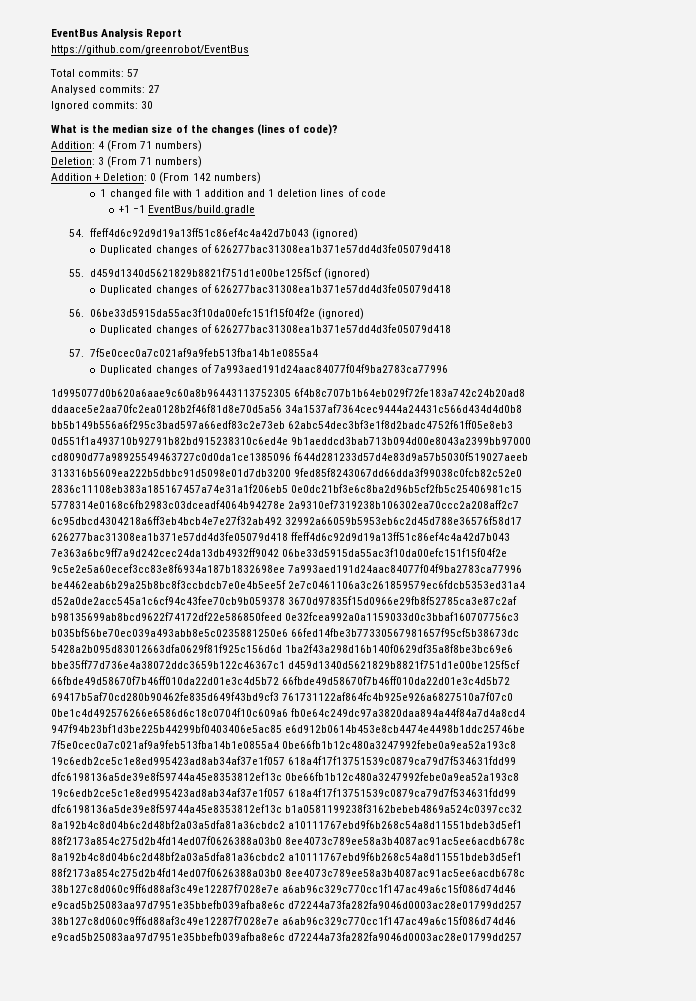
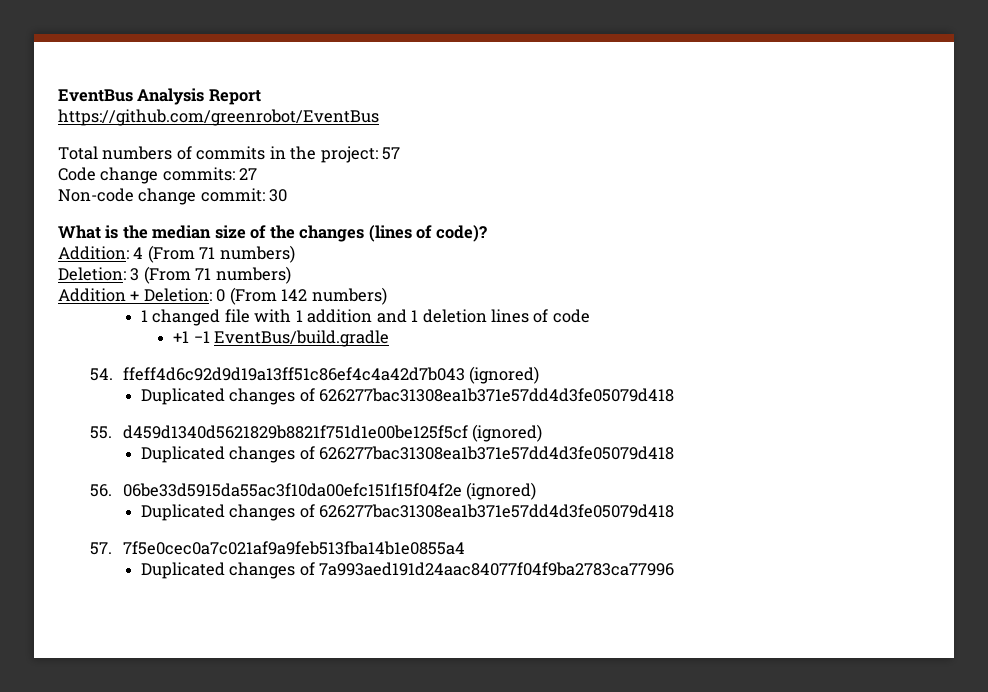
- Total commits: 57
+ Total numbers of commits in the project: 57
- Analysed commits: 27
+ Code change commits: 27
- Ignored commits: 30
+ Non-code change commit: 30
- 1d995077d0b620a6aae9c60a8b96443113752305 6f4b8c707b1b64eb029f72fe183a742c24b20ad8 ddaace5e2aa70fc2ea0128b2f46f81d8e70d5a56 34a1537af7364cec9444a24431c566d434d4d0b8 bb5b149b556a6f295c3bad597a66edf83c2e73eb 62abc54dec3bf3e1f8d2badc4752f61ff05e8eb3 0d551f1a493710b92791b82bd915238310c6ed4e 9b1aeddcd3bab713b094d00e8043a2399bb97000 cd8090d77a98925549463727c0d0da1ce1385096 f644d281233d57d4e83d9a57b5030f519027aeeb 313316b5609ea222b5dbbc91d5098e01d7db3200 9fed85f8243067dd66dda3f99038c0fcb82c52e0 2836c11108eb383a185167457a74e31a1f206eb5 0e0dc21bf3e6c8ba2d96b5cf2fb5c25406981c15 5778314e0168c6fb2983c03dceadf4064b94278e 2a9310ef7319238b106302ea70ccc2a208aff2c7 6c95dbcd4304218a6ff3eb4bcb4e7e27f32ab492 32992a66059b5953eb6c2d45d788e36576f58d17 626277bac31308ea1b371e57dd4d3fe05079d418 ffeff4d6c92d9d19a13ff51c86ef4c4a42d7b043 7e363a6bc9ff7a9d242cec24da13db4932ff9042 06be33d5915da55ac3f10da00efc151f15f04f2e 9c5e2e5a60ecef3cc83e8f6934a187b1832698ee 7a993aed191d24aac84077f04f9ba2783ca77996 be4462eab6b29a25b8bc8f3ccbdcb7e0e4b5ee5f 2e7c0461106a3c261859579ec6fdcb5353ed31a4 d52a0de2acc545a1c6cf94c43fee70cb9b059378 3670d97835f15d0966e29fb8f52785ca3e87c2af b98135699ab8bcd9622f74172df22e586850feed 0e32fcea992a0a1159033d0c3bbaf160707756c3 b035bf56be70ec039a493abb8e5c0235881250e6 66fed14fbe3b77330567981657f95cf5b38673dc 5428a2b095d83012663dfa0629f81f925c156d6d 1ba2f43a298d16b140f0629df35a8f8be3bc69e6 bbe35ff77d736e4a38072ddc3659b122c46367c1 d459d1340d5621829b8821f751d1e00be125f5cf 66fbde49d58670f7b46ff010da22d01e3c4d5b72 66fbde49d58670f7b46ff010da22d01e3c4d5b72 69417b5af70cd280b90462fe835d649f43bd9cf3 761731122af864fc4b925e926a6827510a7f07c0 0be1c4d492576266e6586d6c18c0704f10c609a6 fb0e64c249dc97a3820daa894a44f84a7d4a8cd4 947f94b23bf1d3be225b44299bf0403406e5ac85 e6d912b0614b453e8cb4474e4498b1ddc25746be 7f5e0cec0a7c021af9a9feb513fba14b1e0855a4 0be66fb1b12c480a3247992febe0a9ea52a193c8 19c6edb2ce5c1e8ed995423ad8ab34af37e1f057 618a4f17f13751539c0879ca79d7f534631fdd99 dfc6198136a5de39e8f59744a45e8353812ef13c 0be66fb1b12c480a3247992febe0a9ea52a193c8 19c6edb2ce5c1e8ed995423ad8ab34af37e1f057 618a4f17f13751539c0879ca79d7f534631fdd99 dfc6198136a5de39e8f59744a45e8353812ef13c b1a0581199238f3162bebeb4869a524c0397cc32 8a192b4c8d04b6c2d48bf2a03a5dfa81a36cbdc2 a10111767ebd9f6b268c54a8d11551bdeb3d5ef1 88f2173a854c275d2b4fd14ed07f0626388a03b0 8ee4073c789ee58a3b4087ac91ac5ee6acdb678c 8a192b4c8d04b6c2d48bf2a03a5dfa81a36cbdc2 a10111767ebd9f6b268c54a8d11551bdeb3d5ef1 88f2173a854c275d2b4fd14ed07f0626388a03b0 8ee4073c789ee58a3b4087ac91ac5ee6acdb678c 38b127c8d060c9ff6d88af3c49e12287f7028e7e a6ab96c329c770cc1f147ac49a6c15f086d74d46 e9cad5b25083aa97d7951e35bbefb039afba8e6c d72244a73fa282fa9046d0003ac28e01799dd257 38b127c8d060c9ff6d88af3c49e12287f7028e7e a6ab96c329c770cc1f147ac49a6c15f086d74d46 e9cad5b25083aa97d7951e35bbefb039afba8e6c d72244a73fa282fa9046d0003ac28e01799dd257

